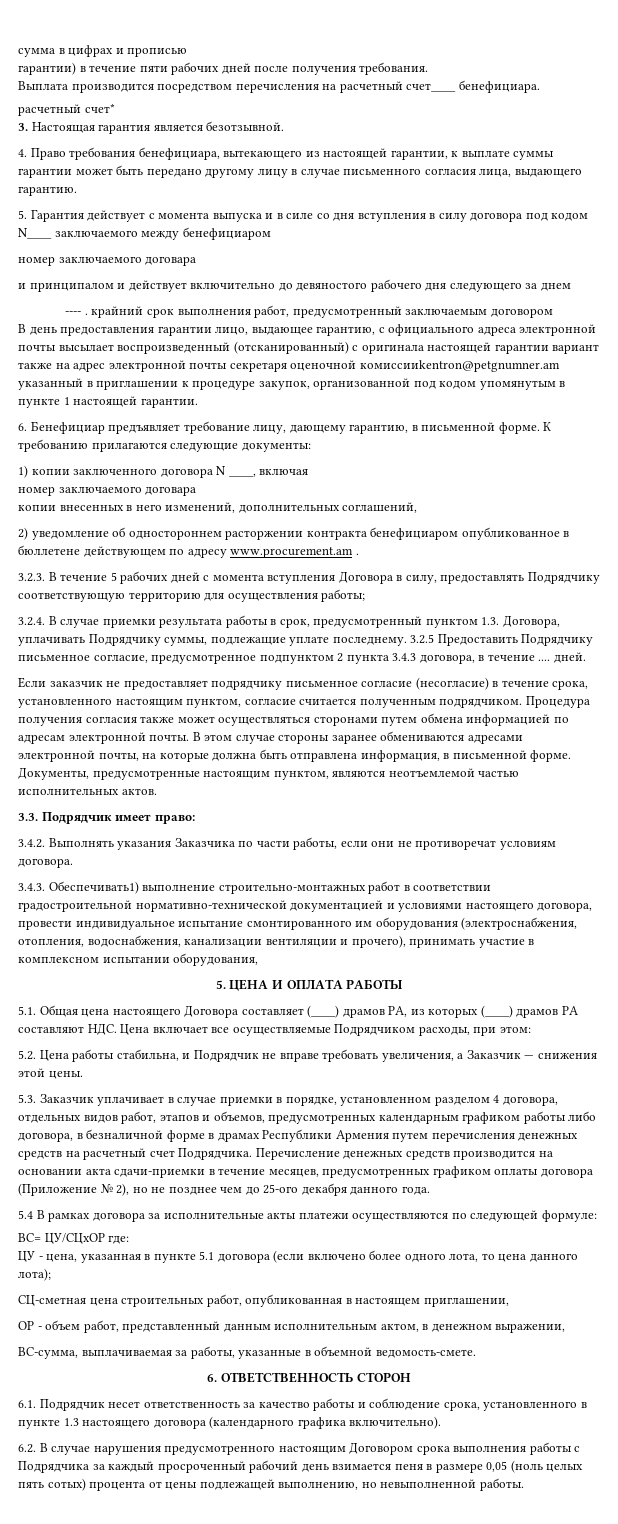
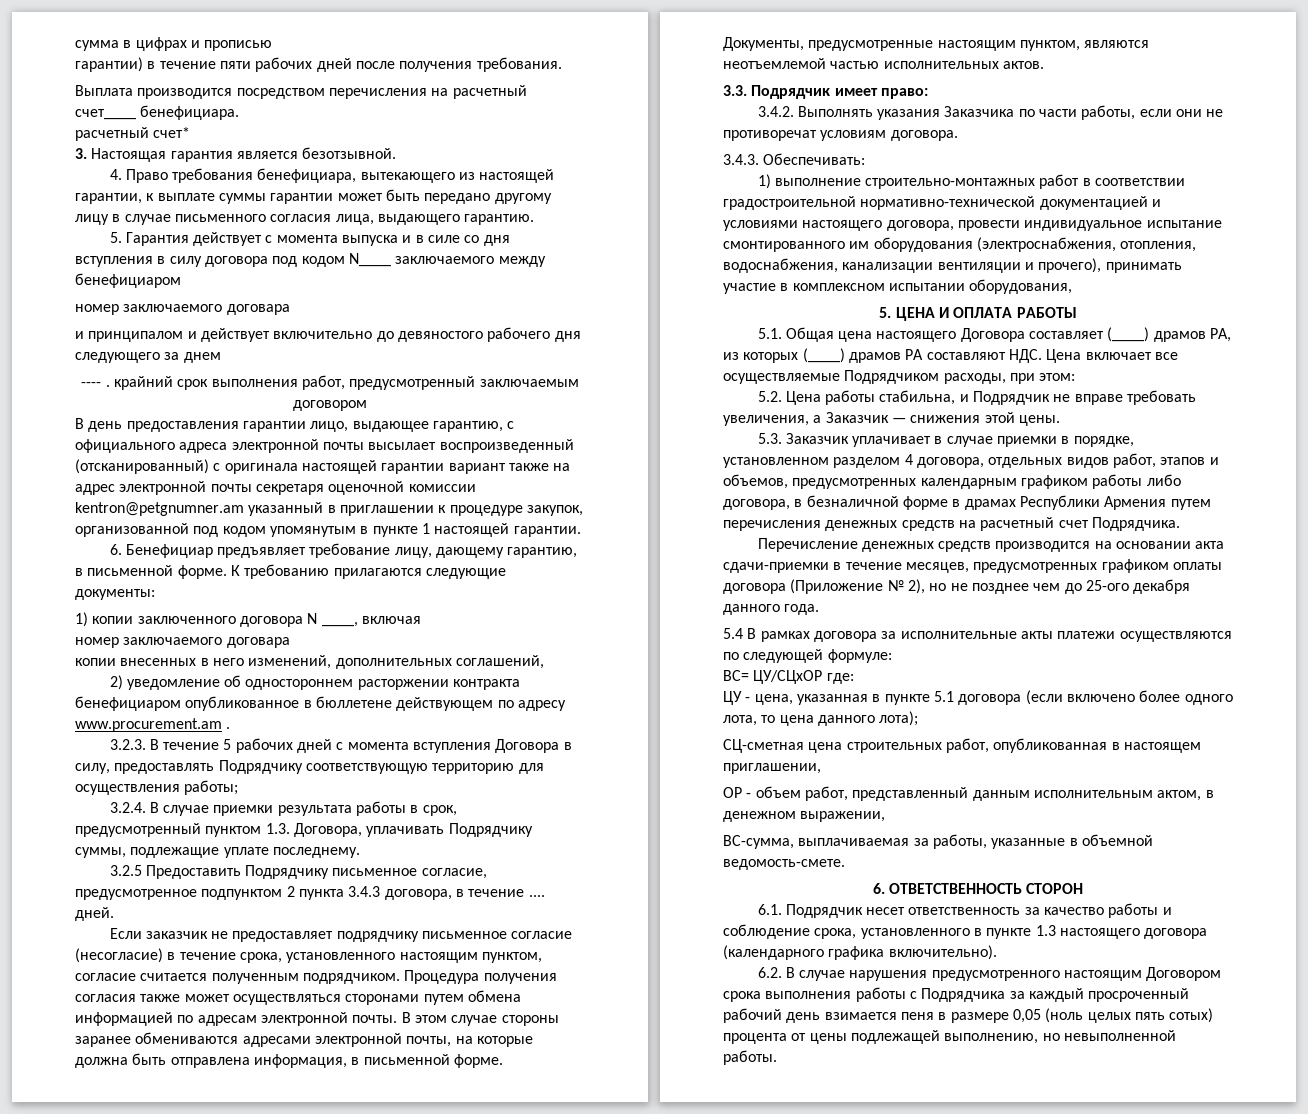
- В день предоставления гарантии лицо, выдающее гарантию, с официального адреса электронной почты высылает воспроизведенный (отсканированный) с оригинала настоящей гарантии вариант также на адрес электронной почты секретаря оценочной комиссииkentron@petgnumner.am указанный в приглашении к процедуре закупок, организованной под кодом упомянутым в пункте 1 настоящей гарантии.
+ В день предоставления гарантии лицо, выдающее гарантию, с официального адреса электронной почты высылает воспроизведенный (отсканированный) с оригинала настоящей гарантии вариант также на адрес электронной почты секретаря оценочной комиссии kentron@petgnumner.am указанный в приглашении к процедуре закупок, организованной под кодом упомянутым в пункте 1 настоящей гарантии.
- 3.2.4. В случае приемки результата работы в срок, предусмотренный пунктом 1.3. Договора, уплачивать Подрядчику суммы, подлежащие уплате последнему. 3.2.5 Предоставить Подрядчику письменное согласие, предусмотренное подпунктом 2 пункта 3.4.3 договора, в течение .... дней.
+ 3.2.4. В случае приемки результата работы в срок, предусмотренный пунктом 1.3. Договора, уплачивать Подрядчику суммы, подлежащие уплате последнему.
+ 3.2.5 Предоставить Подрядчику письменное согласие, предусмотренное подпунктом 2 пункта 3.4.3 договора, в течение .... дней.
- 3.4.3. Обеспечивать1) выполнение строительно-монтажных работ в соответствии градостроительной нормативно-технической документацией и условиями настоящего договора, провести индивидуальнoe испытание смонтированного им оборудования (электроснабжения, отопления, водоснабжения, канализации вентиляции и прочего), принимать участие в комплексном испытании оборудования,
+ 3.4.3. Обеспечивать:
+ 1) выполнение строительно-монтажных работ в соответствии градостроительной нормативно-технической документацией и условиями настоящего договора, провести индивидуальнoe испытание смонтированного им оборудования (электроснабжения, отопления, водоснабжения, канализации вентиляции и прочего), принимать участие в комплексном испытании оборудования,
- 5.3. Заказчик уплачивает в случае приемки в порядке, установленном разделом 4 договора, отдельных видов работ, этапов и объемов, предусмотренных календарным графиком работы либо договора, в безналичной форме в драмах Республики Армения путем перечисления денежных средств на расчетный счет Подрядчика. Перечисление денежных средств производится на основании акта сдачи-приемки в течение месяцев, предусмотренных графиком оплаты договора (Приложение № 2), но не позднее чем до 25-ого декабря данного года.
+ 5.3. Заказчик уплачивает в случае приемки в порядке, установленном разделом 4 договора, отдельных видов работ, этапов и объемов, предусмотренных календарным графиком работы либо договора, в безналичной форме в драмах Республики Армения путем перечисления денежных средств на расчетный счет Подрядчика.
+ Перечисление денежных средств производится на основании акта сдачи-приемки в течение месяцев, предусмотренных графиком оплаты договора (Приложение № 2), но не позднее чем до 25-ого декабря данного года.

